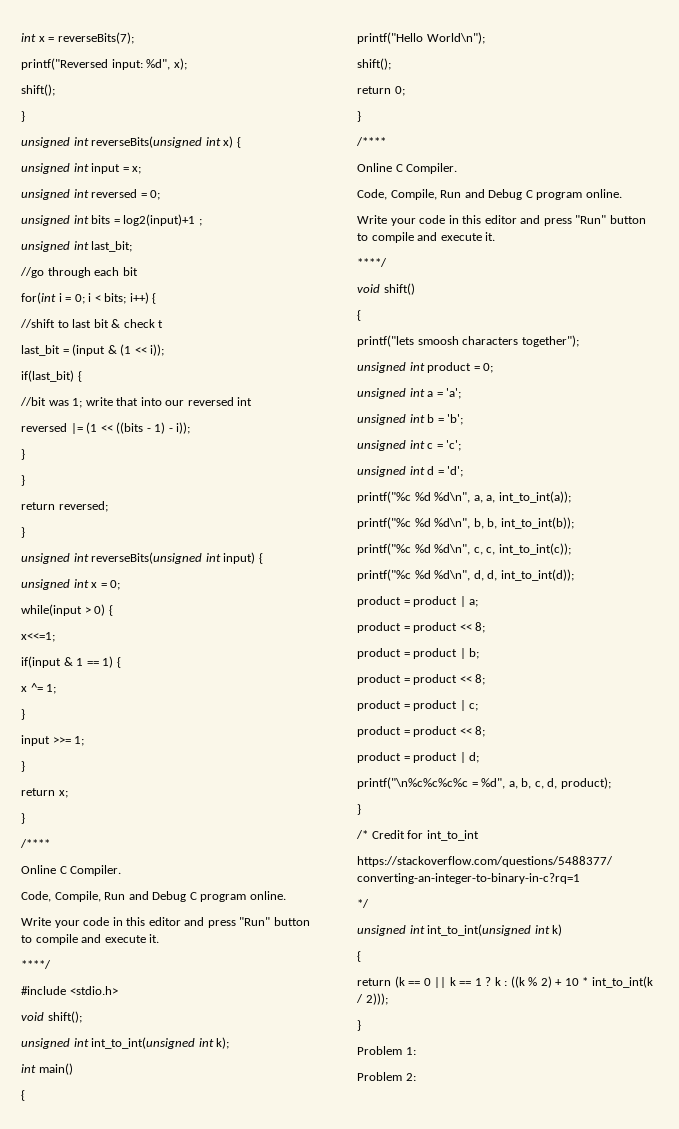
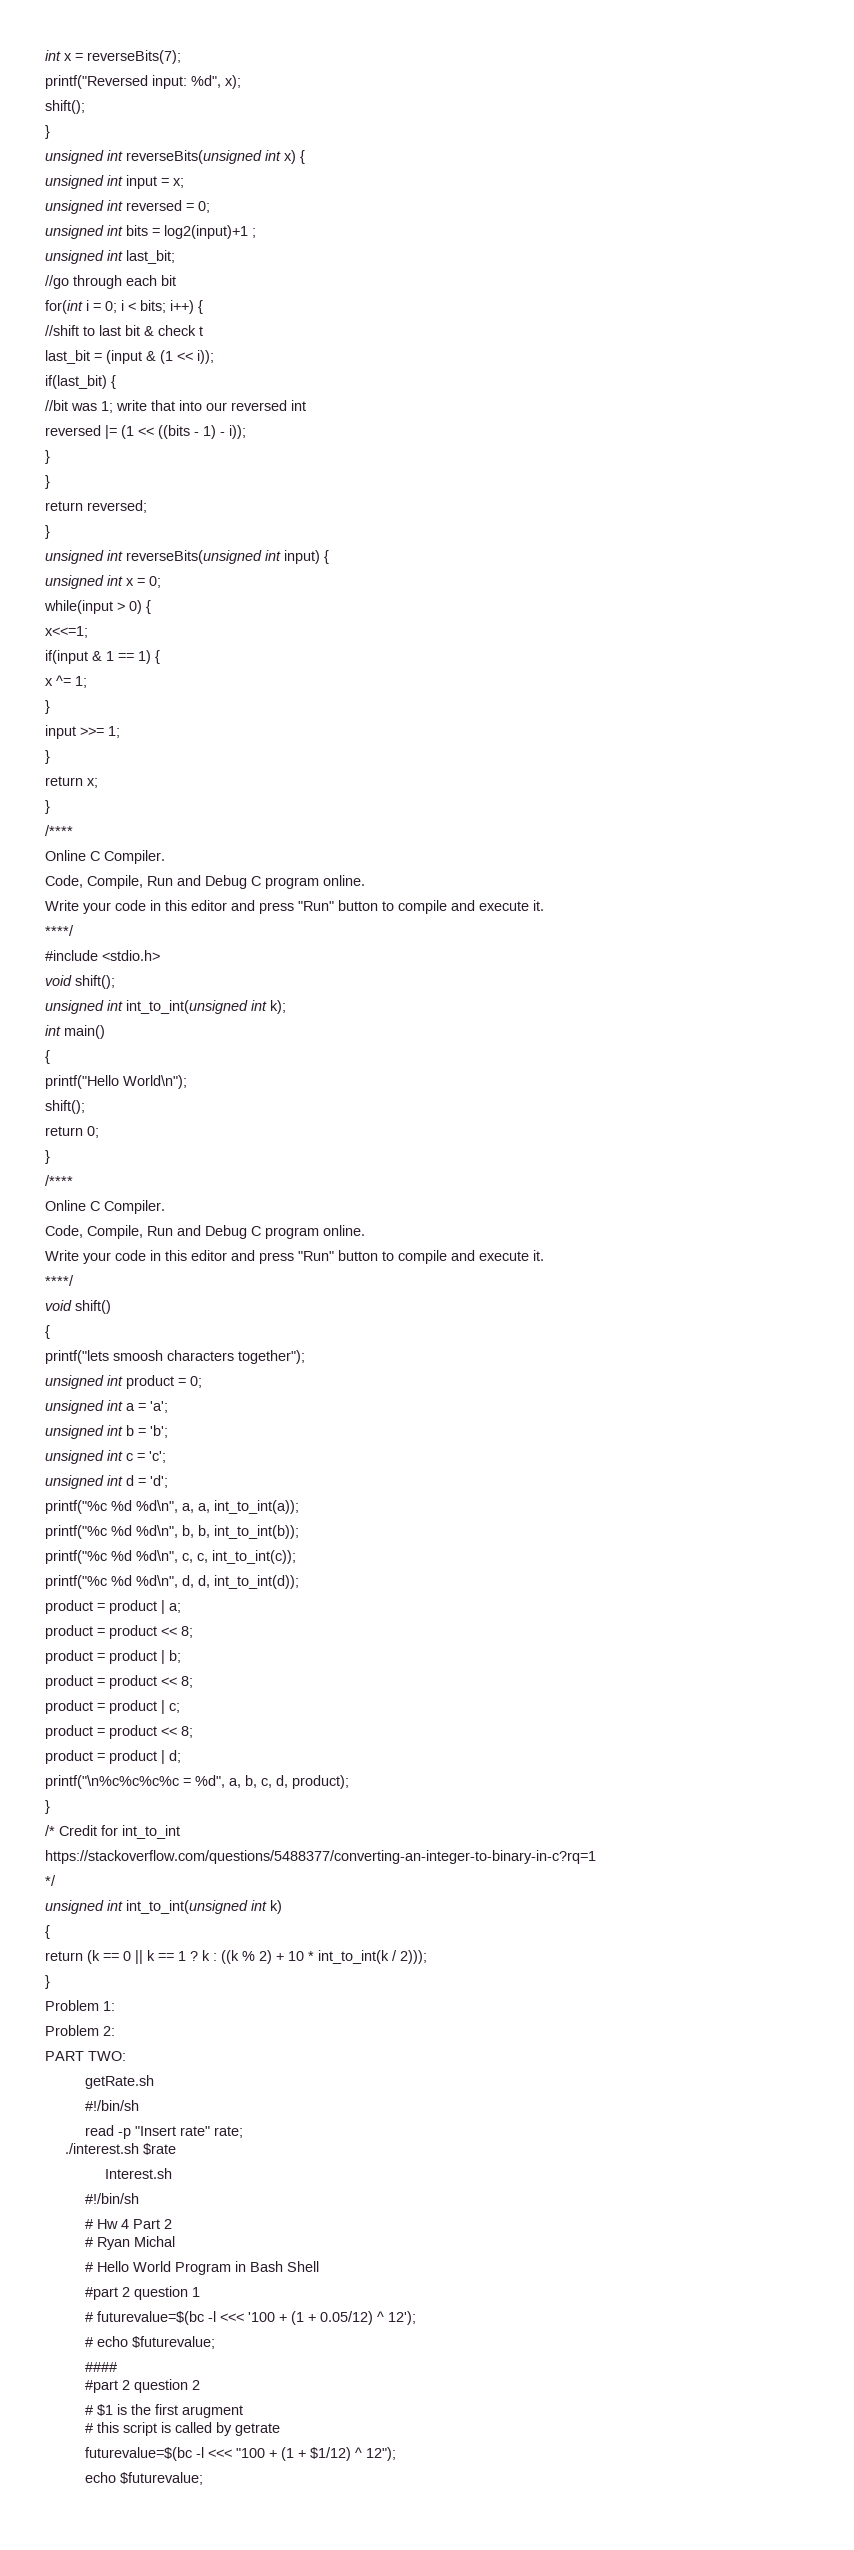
+ PART TWO:
+ getRate.sh
+ #!/bin/sh
+ read -p "Insert rate" rate;
+ ./interest.sh $rate
+ Interest.sh
+ #!/bin/sh
+ # Hw 4 Part 2
+ # Ryan Michal
+ # Hello World Program in Bash Shell
+ #part 2 question 1
+ # futurevalue=$(bc -l <<< '100 + (1 + 0.05/12) ^ 12');
+ # echo $futurevalue;
+ ####
+ #part 2 question 2
+ # $1 is the first arugment
+ # this script is called by getrate
+ futurevalue=$(bc -l <<< "100 + (1 + $1/12) ^ 12");
+ echo $futurevalue;

